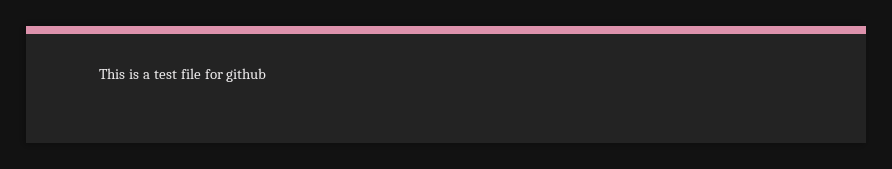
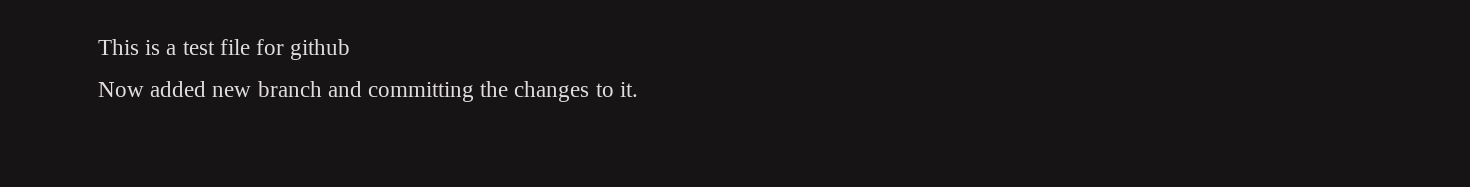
+ Now added new branch and committing the changes to it.

